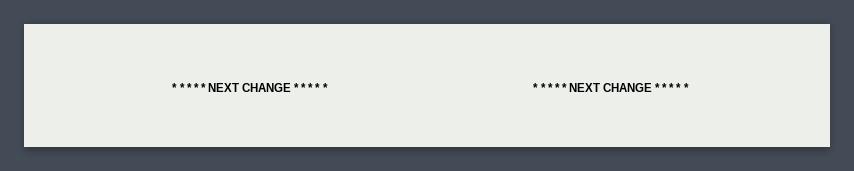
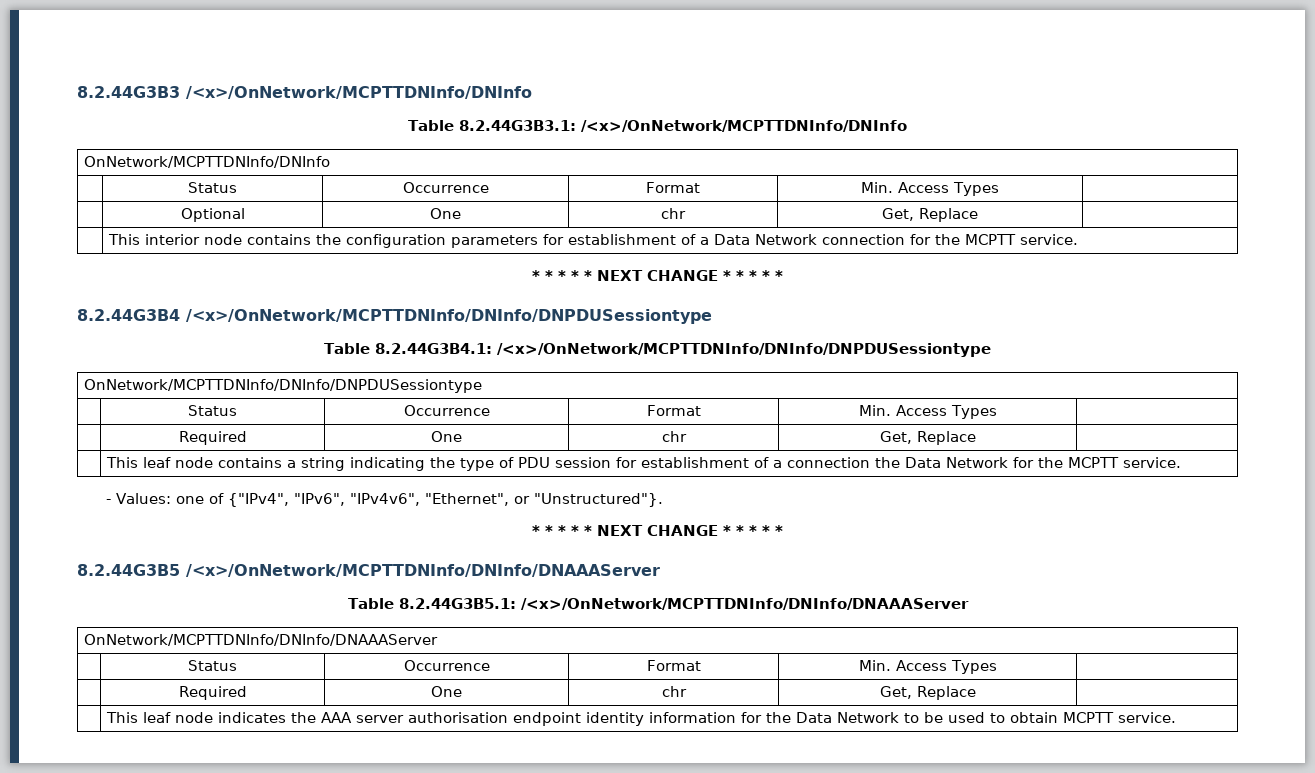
+ 8.2.44G3B3 /<x>/OnNetwork/MCPTTDNInfo/DNInfo
+ Table 8.2.44G3B3.1: /<x>/OnNetwork/MCPTTDNInfo/DNInfo
+ OnNetwork/MCPTTDNInfo/DNInfo
+ | Status | Occurrence | Format | Min. Access Types |
+ | Optional | One | chr | Get, Replace |
+ | This interior node contains the configuration parameters for establishment of a Data Network connection for the MCPTT service.
+ 8.2.44G3B4 /<x>/OnNetwork/MCPTTDNInfo/DNInfo/DNPDUSessiontype
+ Table 8.2.44G3B4.1: /<x>/OnNetwork/MCPTTDNInfo/DNInfo/DNPDUSessiontype
+ OnNetwork/MCPTTDNInfo/DNInfo/DNPDUSessiontype
+ | Status | Occurrence | Format | Min. Access Types |
+ | Required | One | chr | Get, Replace |
+ | This leaf node contains a string indicating the type of PDU session for establishment of a connection the Data Network for the MCPTT service.
+ - Values: one of {"IPv4", "IPv6", "IPv4v6", "Ethernet", or "Unstructured"}.
+ 8.2.44G3B5 /<x>/OnNetwork/MCPTTDNInfo/DNInfo/DNAAAServer
+ Table 8.2.44G3B5.1: /<x>/OnNetwork/MCPTTDNInfo/DNInfo/DNAAAServer
+ OnNetwork/MCPTTDNInfo/DNInfo/DNAAAServer
+ | Status | Occurrence | Format | Min. Access Types |
+ | Required | One | chr | Get, Replace |
+ | This leaf node indicates the AAA server authorisation endpoint identity information for the Data Network to be used to obtain MCPTT service.

